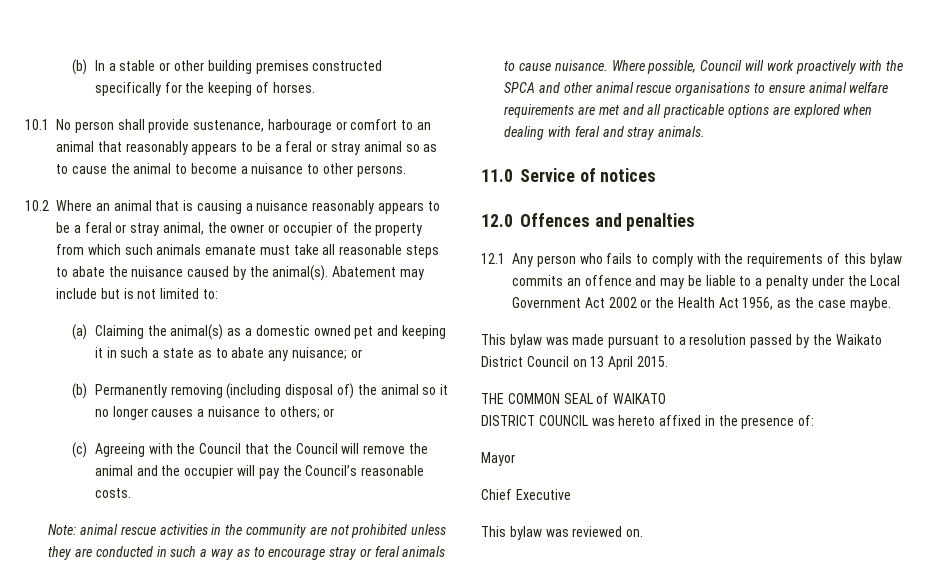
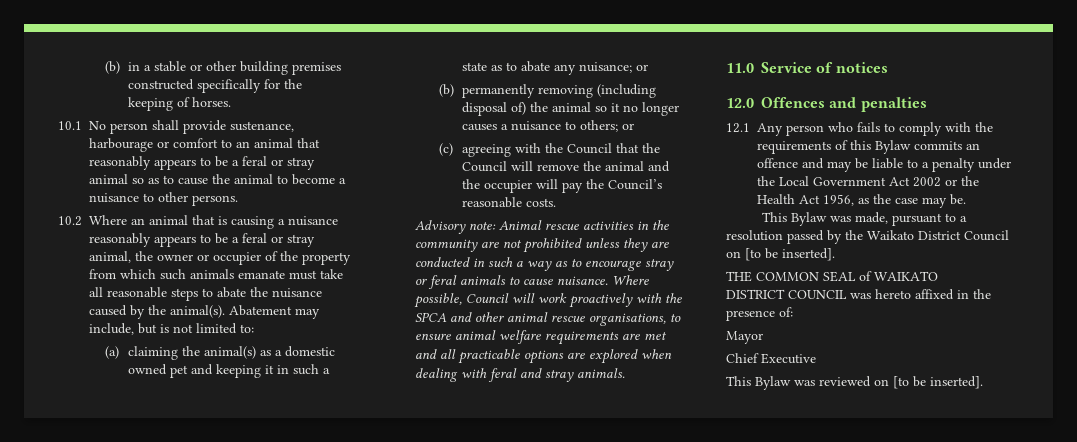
- (b) In a stable or other building premises constructed specifically for the keeping of horses.
+ (b) in a stable or other building premises constructed specifically for the keeping of horses.
- Abatement may include but is not limited to:
+ Abatement may include, but is not limited to:
- (a) Claiming the animal(s) as a domestic owned pet and keeping it in such a state as to abate any nuisance; or
+ (a) claiming the animal(s) as a domestic owned pet and keeping it in such a state as to abate any nuisance; or
- (b) Permanently removing (including disposal of) the animal so it no longer causes a nuisance to others; or
+ (b) permanently removing (including disposal of) the animal so it no longer causes a nuisance to others; or
- (c) Agreeing with the Council that the Council will remove the animal and the occupier will pay the Council’s reasonable costs.
+ (c) agreeing with the Council that the Council will remove the animal and the occupier will pay the Council’s reasonable costs.
- Note: animal rescue activities in the community are not prohibited unless they are conducted in such a way as to encourage stray or feral animals to cause nuisance.
+ Advisory note: Animal rescue activities in the community are not prohibited unless they are conducted in such a way as to encourage stray or feral animals to cause nuisance.
- Where possible, Council will work proactively with the SPCA and other animal rescue organisations to ensure animal welfare requirements are met and all practicable options are explored when dealing with feral and stray animals.
+ Where possible, Council will work proactively with the SPCA and other animal rescue organisations, to ensure animal welfare requirements are met and all practicable options are explored when dealing with feral and stray animals.
- 12.1 Any person who fails to comply with the requirements of this bylaw commits an offence and may be liable to a penalty under the Local Government Act 2002 or the Health Act 1956, as the case maybe.
- This bylaw was made pursuant to a resolution passed by the Waikato District Council on 13 April 2015.
+ 12.1 Any person who fails to comply with the requirements of this Bylaw commits an offence and may be liable to a penalty under the Local Government Act 2002 or the Health Act 1956, as the case may be.
+ This Bylaw was made, pursuant to a resolution passed by the Waikato District Council on [to be inserted].
- This bylaw was reviewed on.
+ This Bylaw was reviewed on [to be inserted].

